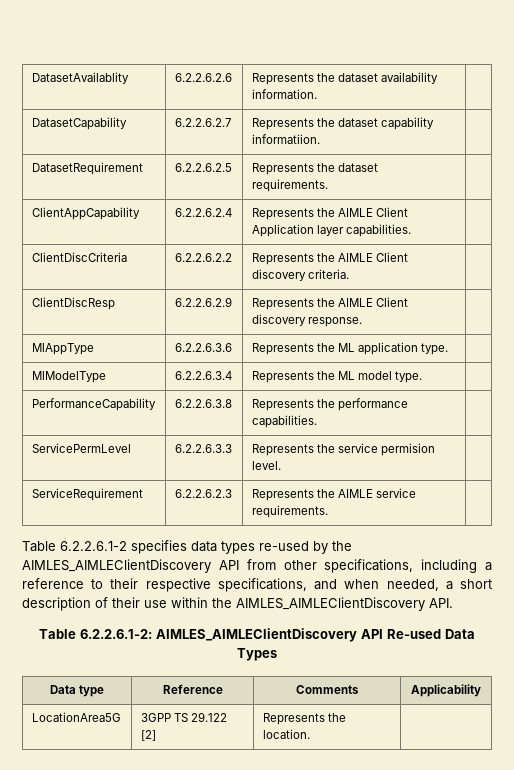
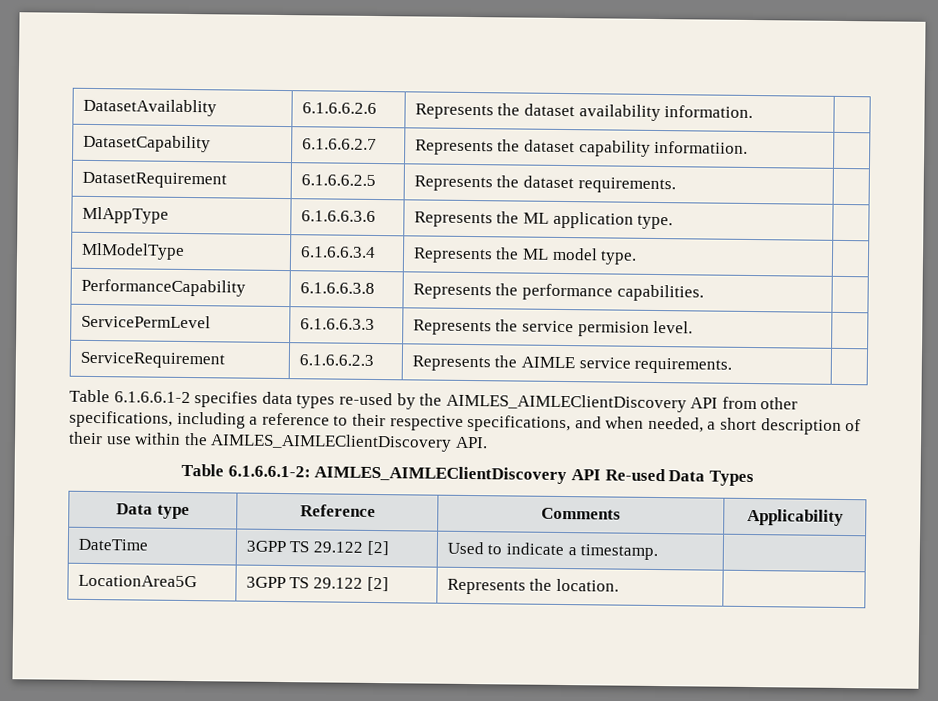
- DatasetAvailablity | 6.2.2.6.2.6 | Represents the dataset availability information. |
+ DatasetAvailablity | 6.1.6.6.2.6 | Represents the dataset availability information. |
- DatasetCapability | 6.2.2.6.2.7 | Represents the dataset capability informatiion. |
+ DatasetCapability | 6.1.6.6.2.7 | Represents the dataset capability informatiion. |
- DatasetRequirement | 6.2.2.6.2.5 | Represents the dataset requirements. |
+ DatasetRequirement | 6.1.6.6.2.5 | Represents the dataset requirements. |
- ClientAppCapability | 6.2.2.6.2.4 | Represents the AIMLE Client Application layer capabilities. |
- ClientDiscCriteria | 6.2.2.6.2.2 | Represents the AIMLE Client discovery criteria. |
- ClientDiscResp | 6.2.2.6.2.9 | Represents the AIMLE Client discovery response. |
- MlAppType | 6.2.2.6.3.6 | Represents the ML application type. |
+ MlAppType | 6.1.6.6.3.6 | Represents the ML application type. |
- MlModelType | 6.2.2.6.3.4 | Represents the ML model type. |
+ MlModelType | 6.1.6.6.3.4 | Represents the ML model type. |
- PerformanceCapability | 6.2.2.6.3.8 | Represents the performance capabilities. |
+ PerformanceCapability | 6.1.6.6.3.8 | Represents the performance capabilities. |
- ServicePermLevel | 6.2.2.6.3.3 | Represents the service permision level. |
+ ServicePermLevel | 6.1.6.6.3.3 | Represents the service permision level. |
- ServiceRequirement | 6.2.2.6.2.3 | Represents the AIMLE service requirements. |
+ ServiceRequirement | 6.1.6.6.2.3 | Represents the AIMLE service requirements. |
- Table 6.2.2.6.1-2 specifies data types re-used by the AIMLES_AIMLEClientDiscovery API from other specifications, including a reference to their respective specifications, and when needed, a short description of their use within the AIMLES_AIMLEClientDiscovery API.
+ Table 6.1.6.6.1-2 specifies data types re-used by the AIMLES_AIMLEClientDiscovery API from other specifications, including a reference to their respective specifications, and when needed, a short description of their use within the AIMLES_AIMLEClientDiscovery API.
- Table 6.2.2.6.1-2: AIMLES_AIMLEClientDiscovery API Re-used Data Types
+ Table 6.1.6.6.1-2: AIMLES_AIMLEClientDiscovery API Re-used Data Types
+ DateTime | 3GPP TS 29.122 [2] | Used to indicate a timestamp. |

